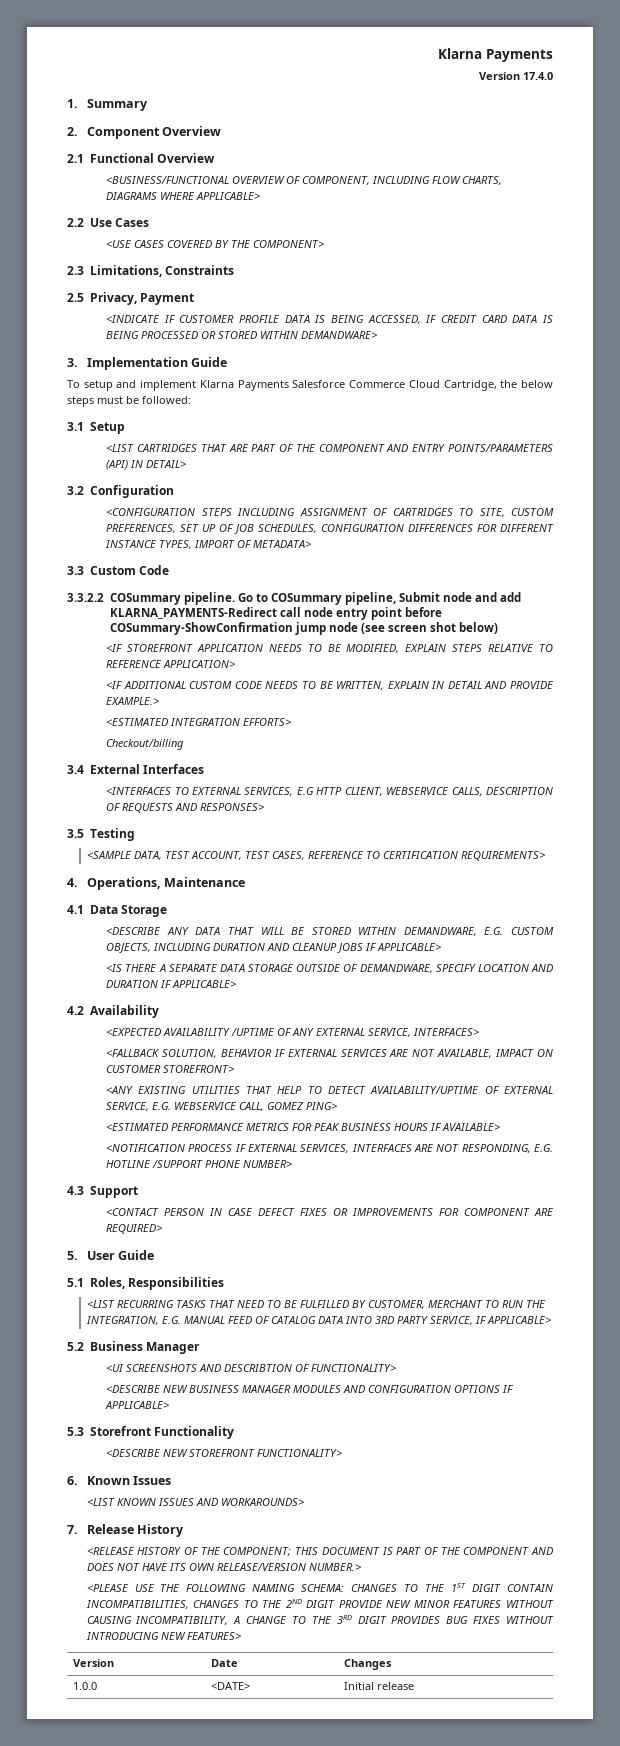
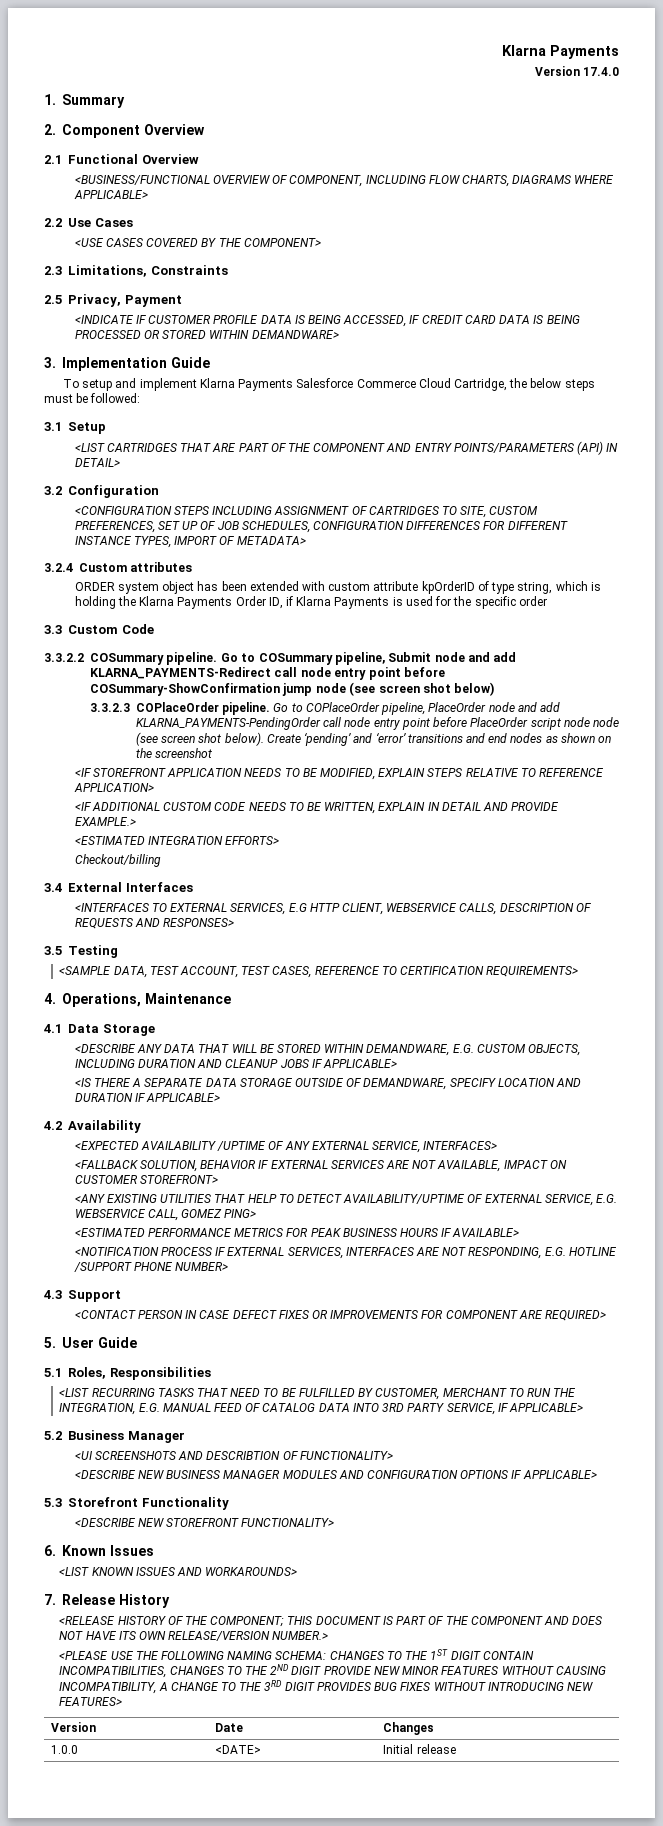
+ 3.2.4 Custom attributes
+ ORDER system object has been extended with custom attribute kpOrderID of type string, which is holding the Klarna Payments Order ID, if Klarna Payments is used for the specific order
+ 3.3.2.3 COPlaceOrder pipeline. Go to COPlaceOrder pipeline, PlaceOrder node and add KLARNA_PAYMENTS-PendingOrder call node entry point before PlaceOrder script node node (see screen shot below). Create ‘pending’ and ‘error’ transitions and end nodes as shown on the screenshot

